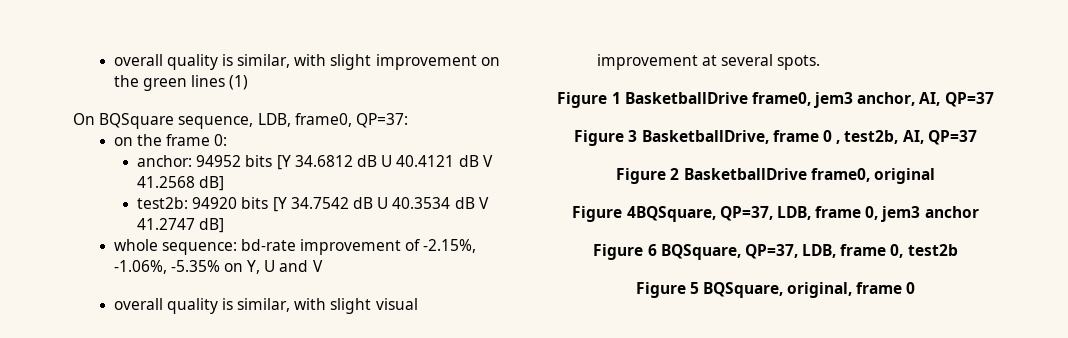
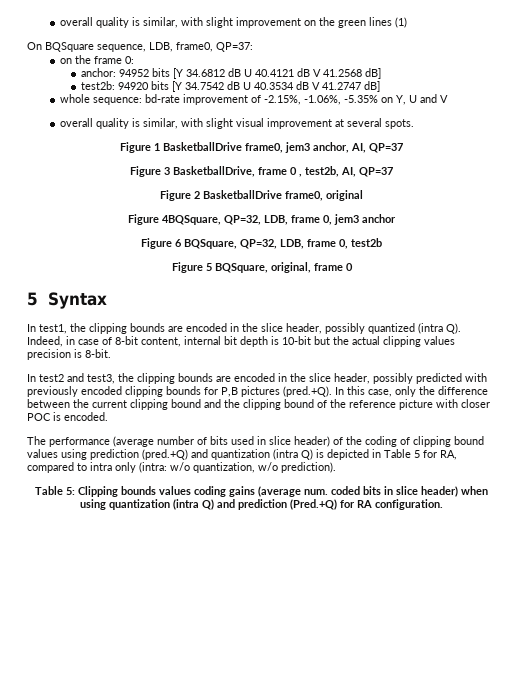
- Figure 4BQSquare, QP=37, LDB, frame 0, jem3 anchor
+ Figure 4BQSquare, QP=32, LDB, frame 0, jem3 anchor
- Figure 6 BQSquare, QP=37, LDB, frame 0, test2b
+ Figure 6 BQSquare, QP=32, LDB, frame 0, test2b
+ 5 Syntax
+ In test1, the clipping bounds are encoded in the slice header, possibly quantized (intra Q). Indeed, in case of 8-bit content, internal bit depth is 10-bit but the actual clipping values precision is 8-bit.
+ In test2 and test3, the clipping bounds are encoded in the slice header, possibly predicted with previously encoded clipping bounds for P,B pictures (pred.+Q). In this case, only the difference between the current clipping bound and the clipping bound of the reference picture with closer POC is encoded.
+ The performance (average number of bits used in slice header) of the coding of clipping bound values using prediction (pred.+Q) and quantization (intra Q) is depicted in Table 5 for RA, compared to intra only (intra: w/o quantization, w/o prediction).
+ Table 5: Clipping bounds values coding gains (average num. coded bits in slice header) when using quantization (intra Q) and prediction (Pred.+Q) for RA configuration.

